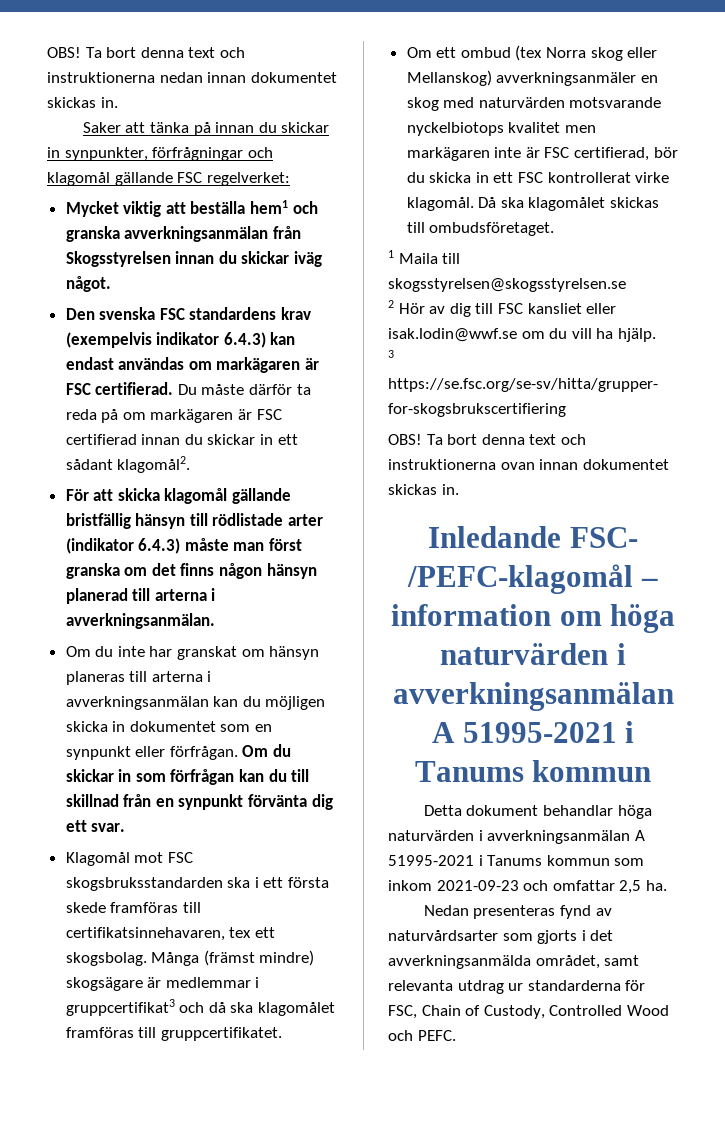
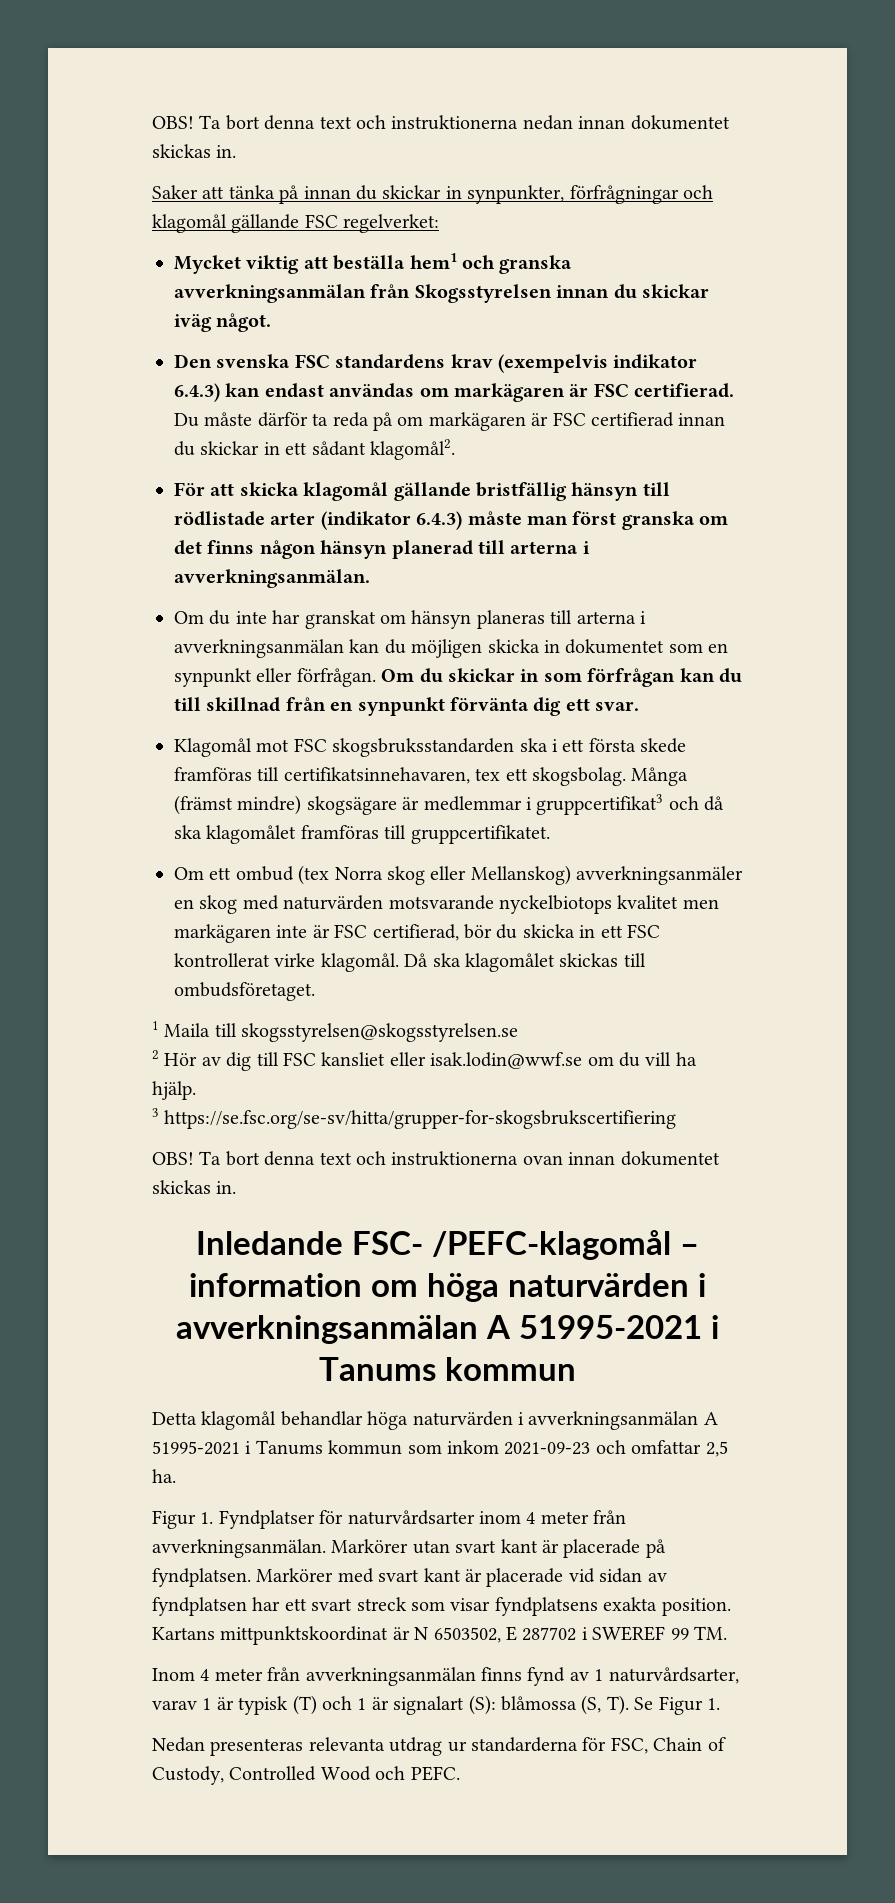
- Detta dokument behandlar höga naturvärden i avverkningsanmälan A 51995-2021 i Tanums kommun som inkom 2021-09-23 och omfattar 2,5 ha.
+ Detta klagomål behandlar höga naturvärden i avverkningsanmälan A 51995-2021 i Tanums kommun som inkom 2021-09-23 och omfattar 2,5 ha.
- Nedan presenteras fynd av naturvårdsarter som gjorts i det avverkningsanmälda området, samt relevanta utdrag ur standarderna för FSC, Chain of Custody, Controlled Wood och PEFC.
+ Figur 1. Fyndplatser för naturvårdsarter inom 4 meter från avverkningsanmälan. Markörer utan svart kant är placerade på fyndplatsen. Markörer med svart kant är placerade vid sidan av fyndplatsen har ett svart streck som visar fyndplatsens exakta position. Kartans mittpunktskoordinat är N 6503502, E 287702 i SWEREF 99 TM.
+ Inom 4 meter från avverkningsanmälan finns fynd av 1 naturvårdsarter, varav 1 är typisk (T) och 1 är signalart (S): blåmossa (S, T). Se Figur 1.
+ Nedan presenteras relevanta utdrag ur standarderna för FSC, Chain of Custody, Controlled Wood och PEFC.

